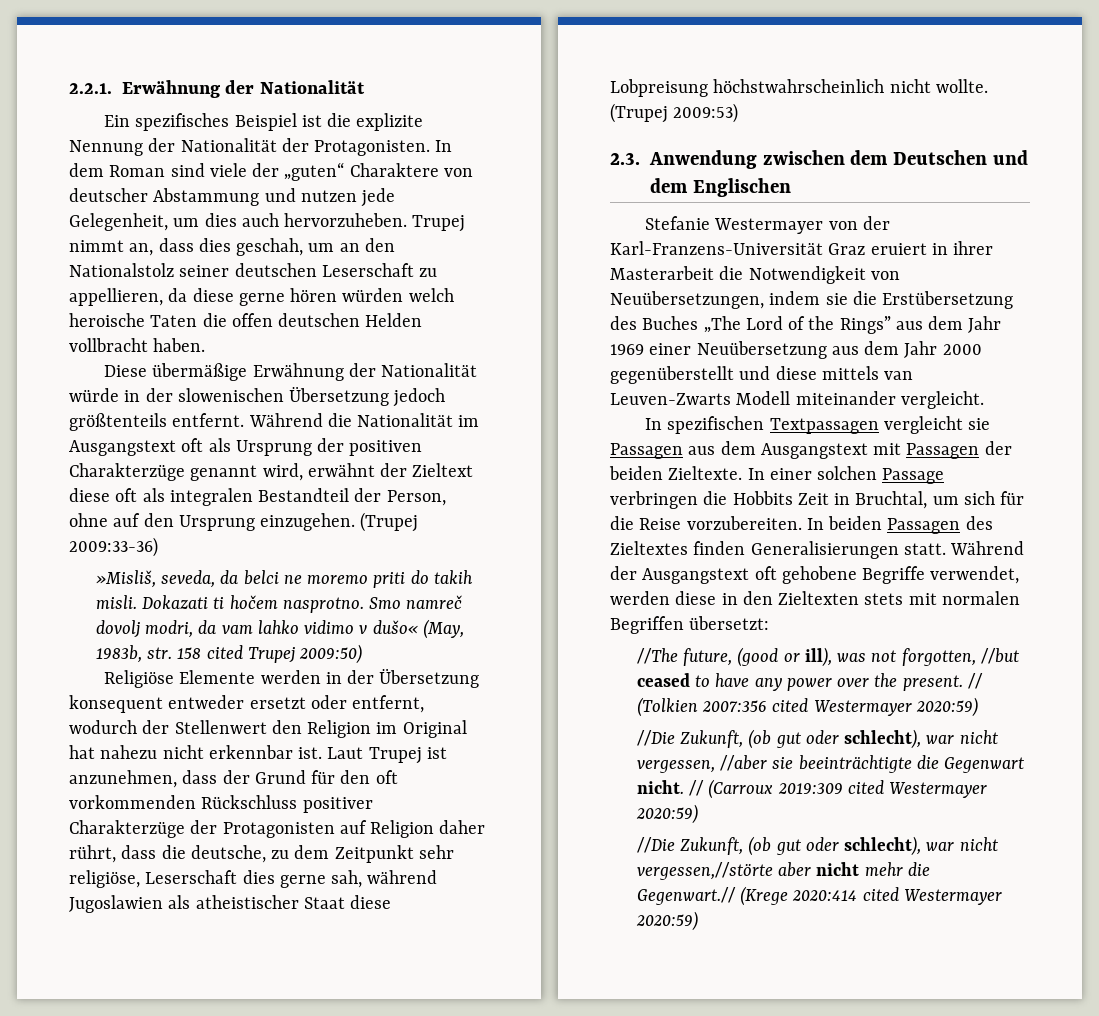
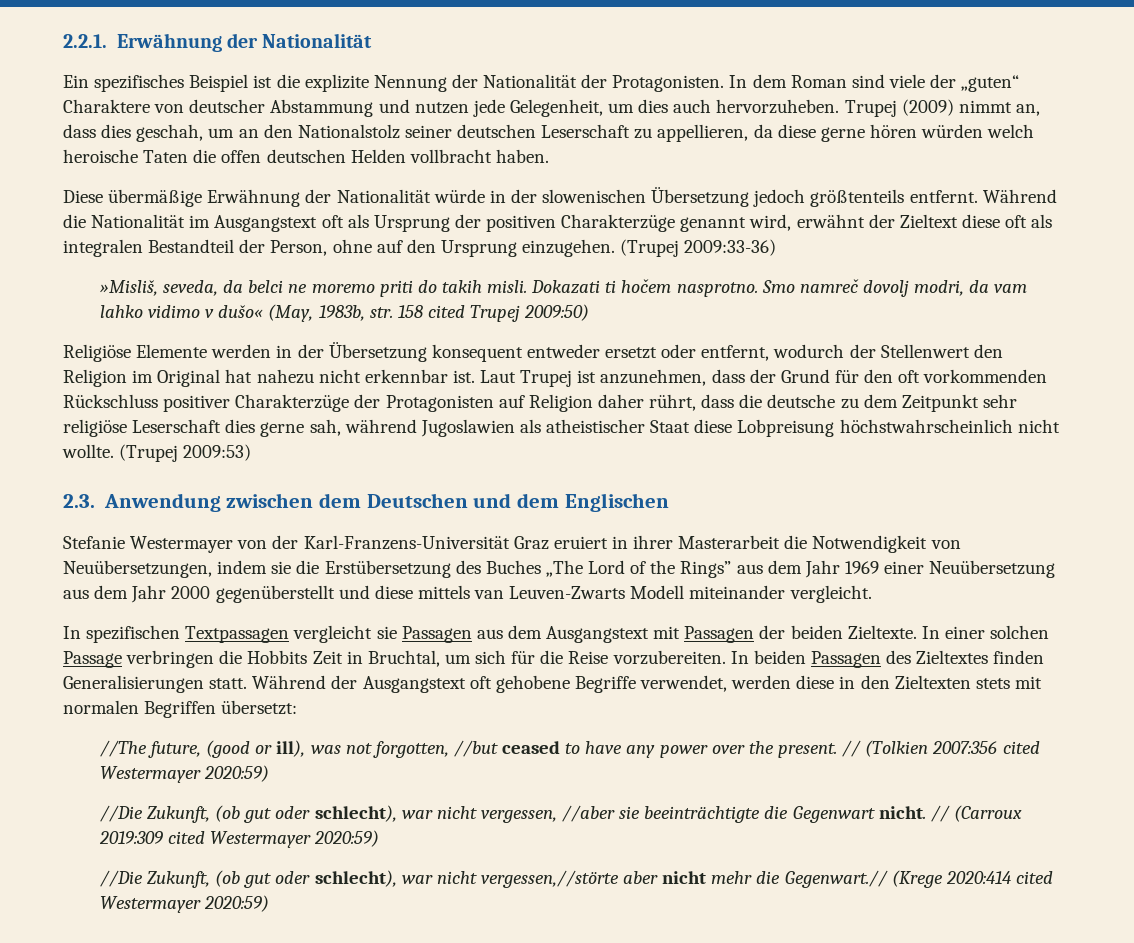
- Trupej nimmt an, dass dies geschah, um an den Nationalstolz seiner deutschen Leserschaft zu appellieren, da diese gerne hören würden welch heroische Taten die offen deutschen Helden vollbracht haben.
+ Trupej (2009) nimmt an, dass dies geschah, um an den Nationalstolz seiner deutschen Leserschaft zu appellieren, da diese gerne hören würden welch heroische Taten die offen deutschen Helden vollbracht haben.
- Laut Trupej ist anzunehmen, dass der Grund für den oft vorkommenden Rückschluss positiver Charakterzüge der Protagonisten auf Religion daher rührt, dass die deutsche, zu dem Zeitpunkt sehr religiöse, Leserschaft dies gerne sah, während Jugoslawien als atheistischer Staat diese Lobpreisung höchstwahrscheinlich nicht wollte.
+ Laut Trupej ist anzunehmen, dass der Grund für den oft vorkommenden Rückschluss positiver Charakterzüge der Protagonisten auf Religion daher rührt, dass die deutsche zu dem Zeitpunkt sehr religiöse Leserschaft dies gerne sah, während Jugoslawien als atheistischer Staat diese Lobpreisung höchstwahrscheinlich nicht wollte.

